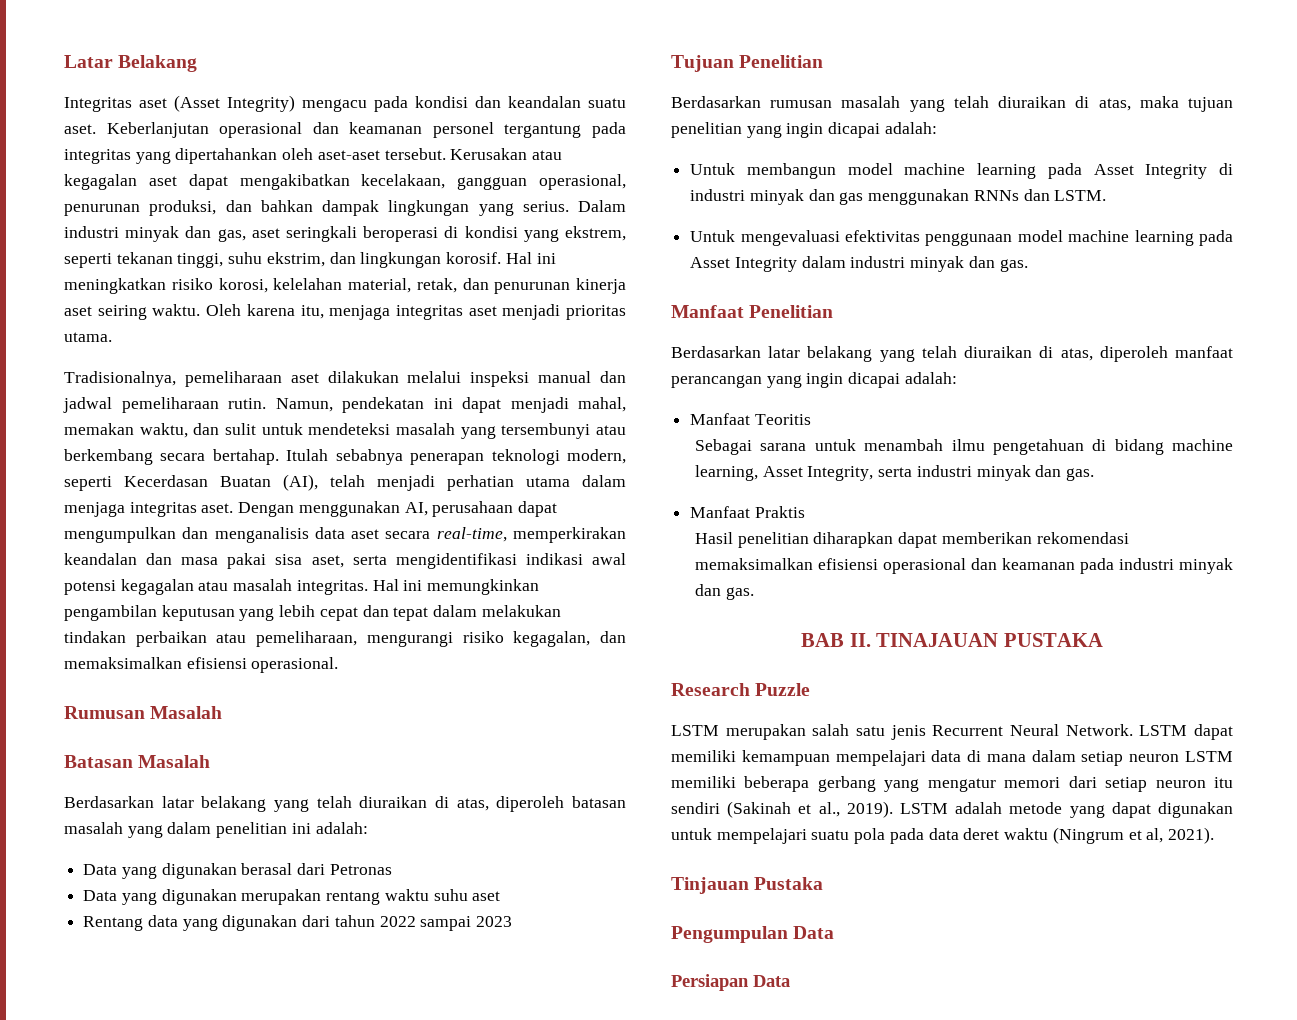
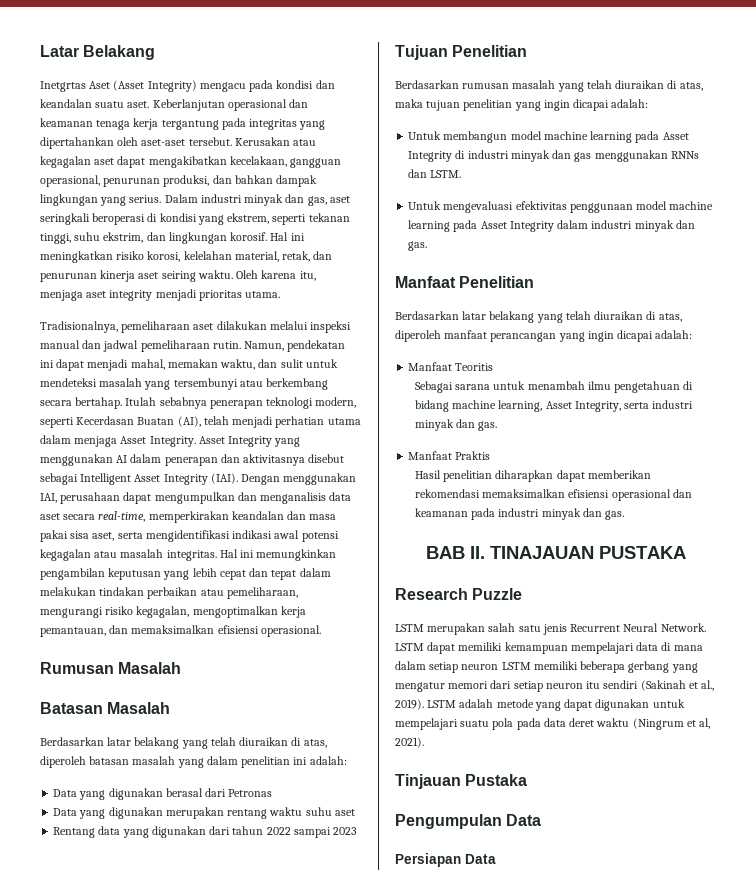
- Integritas aset (Asset Integrity) mengacu pada kondisi dan keandalan suatu aset.
+ Inetgrtas Aset (Asset Integrity) mengacu pada kondisi dan keandalan suatu aset.
- Keberlanjutan operasional dan keamanan personel tergantung pada integritas yang dipertahankan oleh aset-aset tersebut.
+ Keberlanjutan operasional dan keamanan tenaga kerja tergantung pada integritas yang dipertahankan oleh aset-aset tersebut.
- Oleh karena itu, menjaga integritas aset menjadi prioritas utama.
+ Oleh karena itu, menjaga aset integrity menjadi prioritas utama.
- Itulah sebabnya penerapan teknologi modern, seperti Kecerdasan Buatan (AI), telah menjadi perhatian utama dalam menjaga integritas aset.
+ Itulah sebabnya penerapan teknologi modern, seperti Kecerdasan Buatan (AI), telah menjadi perhatian utama dalam menjaga Asset Integrity. Asset Integrity yang menggunakan AI dalam penerapan dan aktivitasnya disebut sebagai Intelligent Asset Integrity (IAI).
- Dengan menggunakan AI, perusahaan dapat mengumpulkan dan menganalisis data aset secara real-time, memperkirakan keandalan dan masa pakai sisa aset, serta mengidentifikasi indikasi awal potensi kegagalan atau masalah integritas.
+ Dengan menggunakan IAI, perusahaan dapat mengumpulkan dan menganalisis data aset secara real-time, memperkirakan keandalan dan masa pakai sisa aset, serta mengidentifikasi indikasi awal potensi kegagalan atau masalah integritas.
- Hal ini memungkinkan pengambilan keputusan yang lebih cepat dan tepat dalam melakukan tindakan perbaikan atau pemeliharaan, mengurangi risiko kegagalan, dan memaksimalkan efisiensi operasional.
+ Hal ini memungkinkan pengambilan keputusan yang lebih cepat dan tepat dalam melakukan tindakan perbaikan atau pemeliharaan, mengurangi risiko kegagalan, mengoptimalkan kerja pemantauan, dan memaksimalkan efisiensi operasional.

